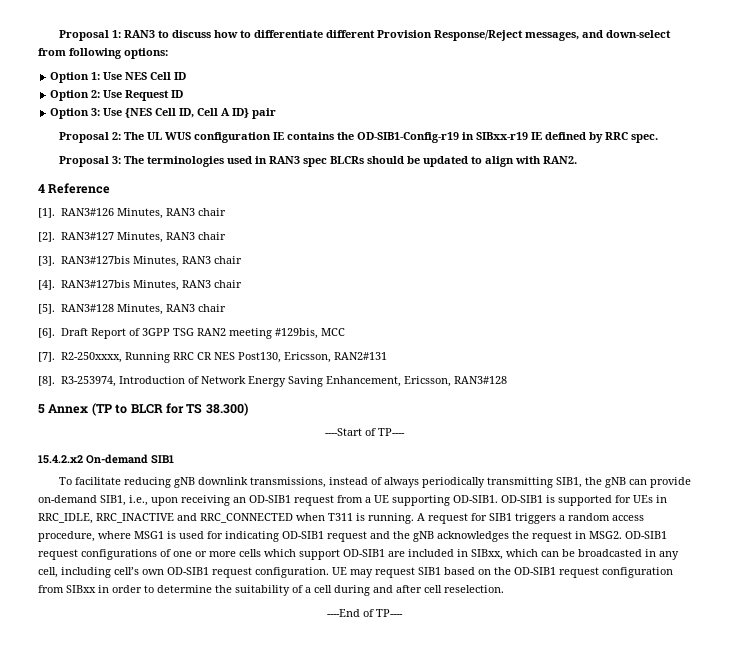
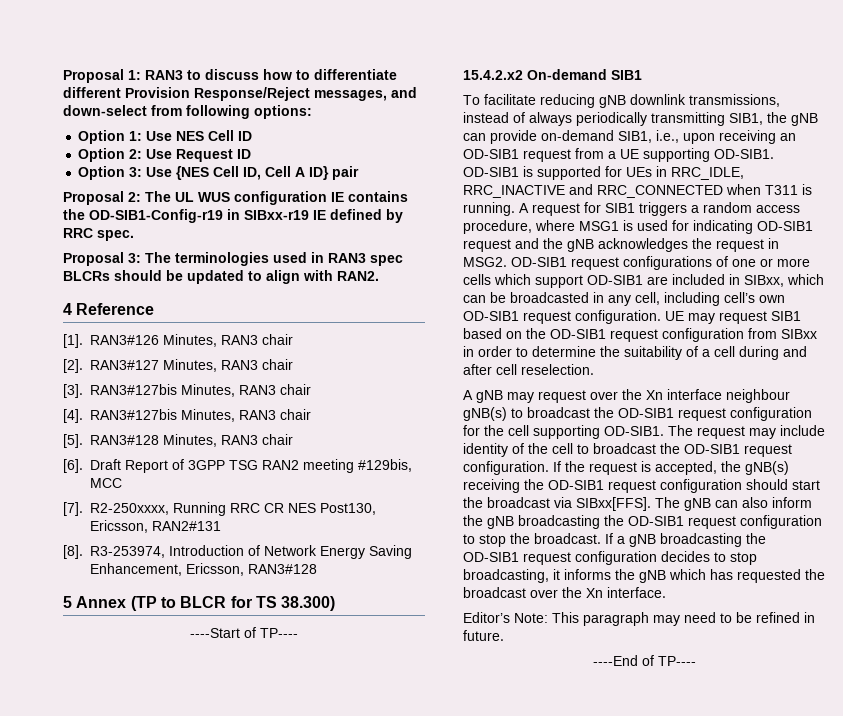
+ A gNB may request over the Xn interface neighbour gNB(s) to broadcast the OD-SIB1 request configuration for the cell supporting OD-SIB1. The request may include identity of the cell to broadcast the OD-SIB1 request configuration. If the request is accepted, the gNB(s) receiving the OD-SIB1 request configuration should start the broadcast via SIBxx[FFS]. The gNB can also inform the gNB broadcasting the OD-SIB1 request configuration to stop the broadcast. If a gNB broadcasting the OD-SIB1 request configuration decides to stop broadcasting, it informs the gNB which has requested the broadcast over the Xn interface.
+ Editor’s Note: This paragraph may need to be refined in future.

